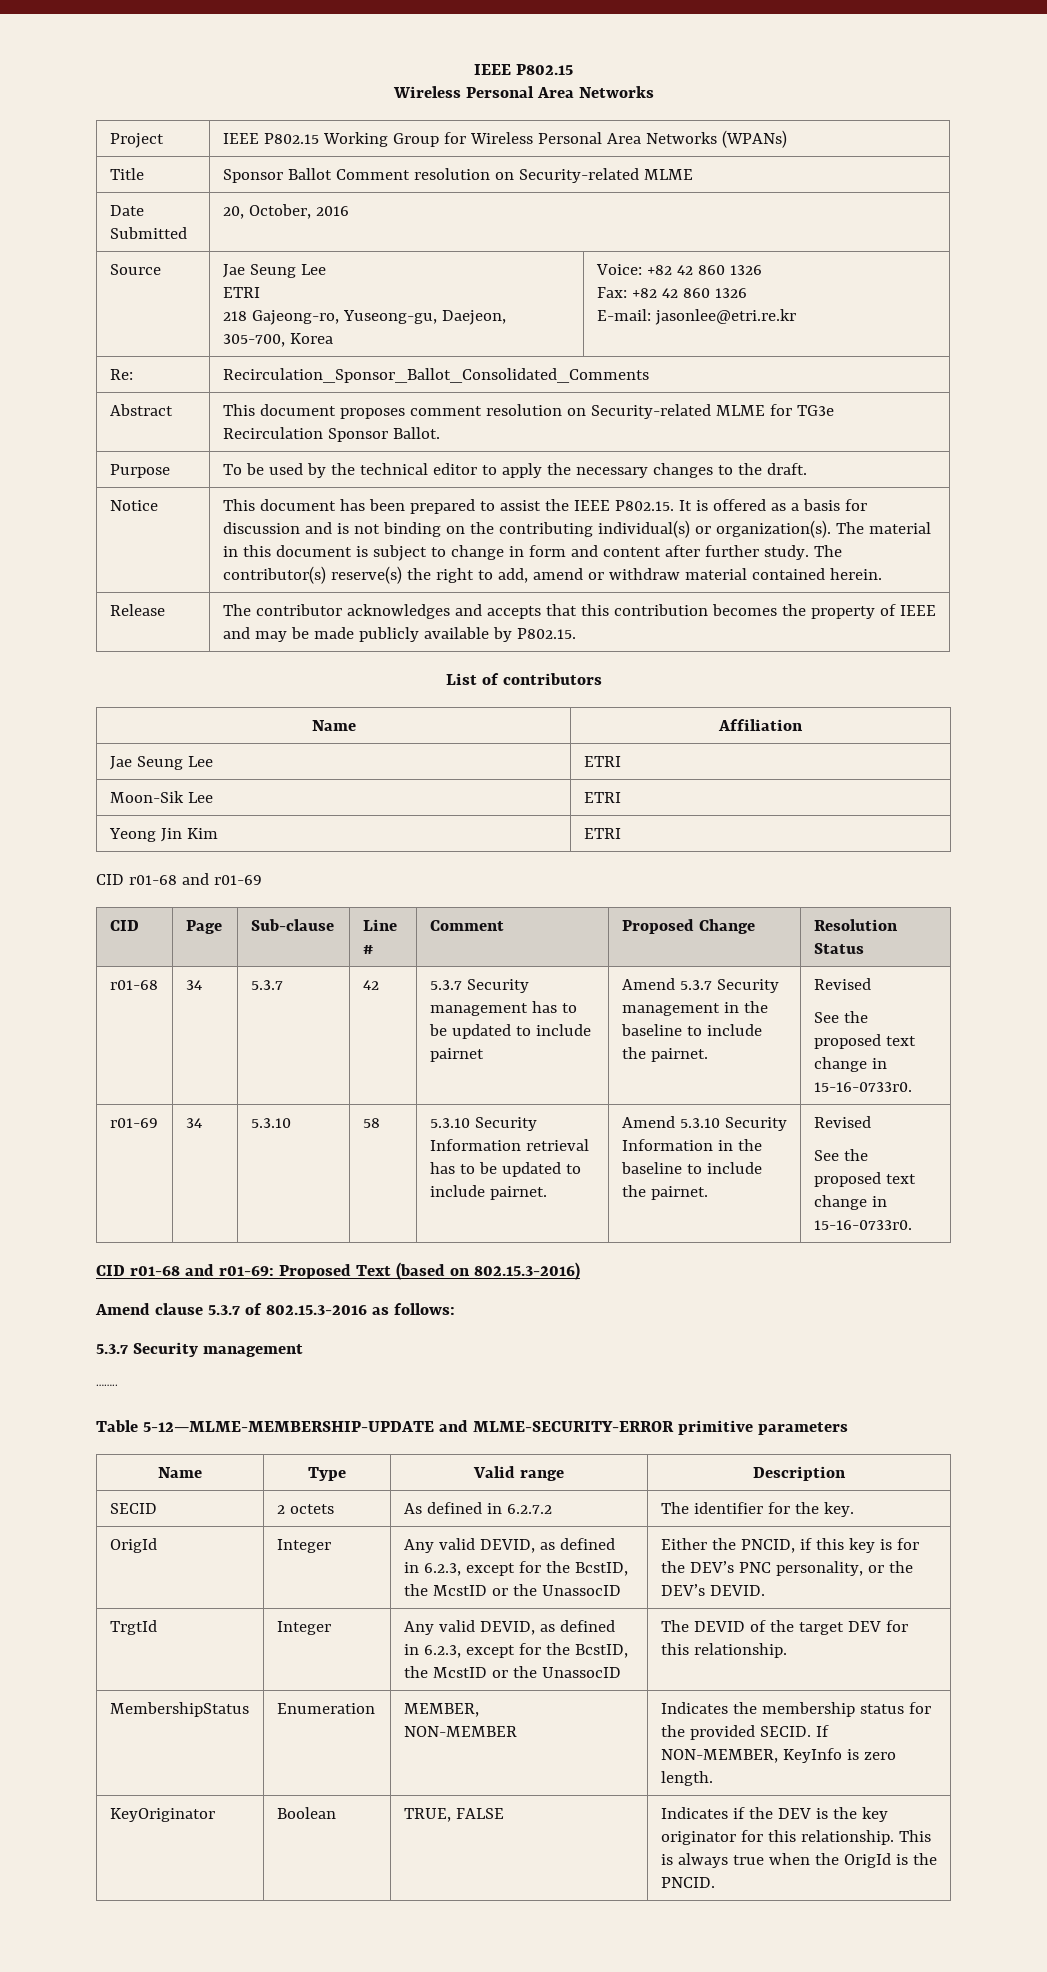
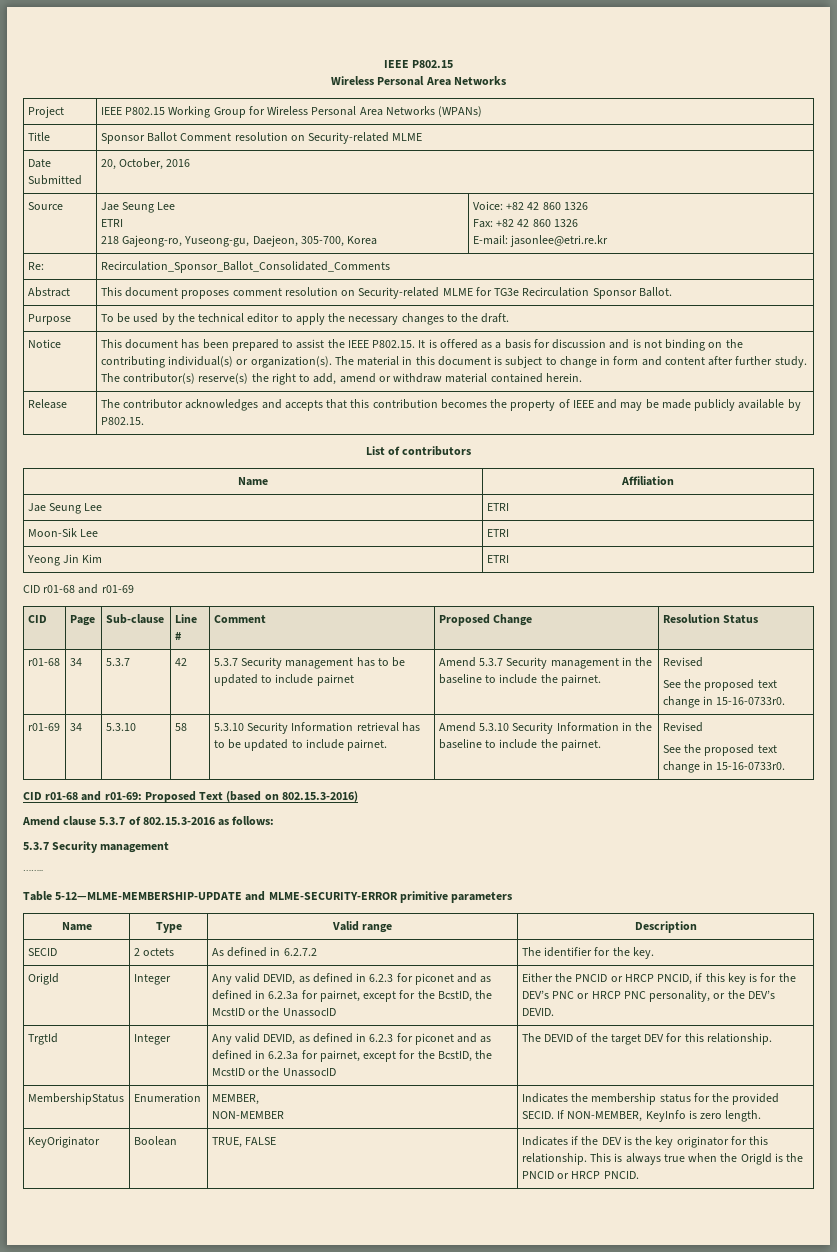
- OrigId | Integer | Any valid DEVID, as defined in 6.2.3, except for the BcstID, the McstID or the UnassocID
+ OrigId | Integer | Any valid DEVID, as defined in 6.2.3 for piconet and as defined in 6.2.3a for pairnet, except for the BcstID, the McstID or the UnassocID
- Either the PNCID, if this key is for the DEV’s PNC personality, or the DEV’s DEVID.
+ Either the PNCID or HRCP PNCID, if this key is for the DEV’s PNC or HRCP PNC personality, or the DEV’s DEVID.
- TrgtId | Integer | Any valid DEVID, as defined in 6.2.3, except for the BcstID, the McstID or the UnassocID | The DEVID of the target DEV for this relationship.
+ TrgtId | Integer | Any valid DEVID, as defined in 6.2.3 for piconet and as defined in 6.2.3a for pairnet, except for the BcstID, the McstID or the UnassocID | The DEVID of the target DEV for this relationship.
- KeyOriginator | Boolean | TRUE, FALSE | Indicates if the DEV is the key originator for this relationship. This is always true when the OrigId is the PNCID.
+ KeyOriginator | Boolean | TRUE, FALSE | Indicates if the DEV is the key originator for this relationship. This is always true when the OrigId is the PNCID or HRCP PNCID.

